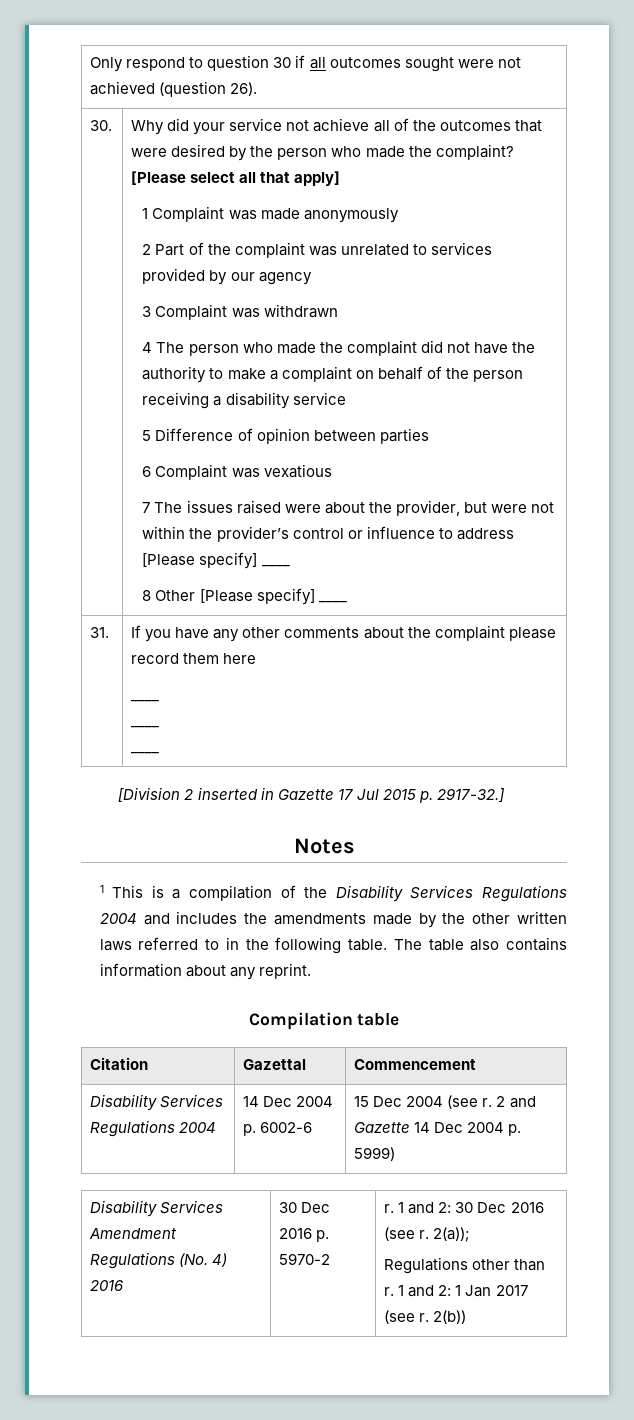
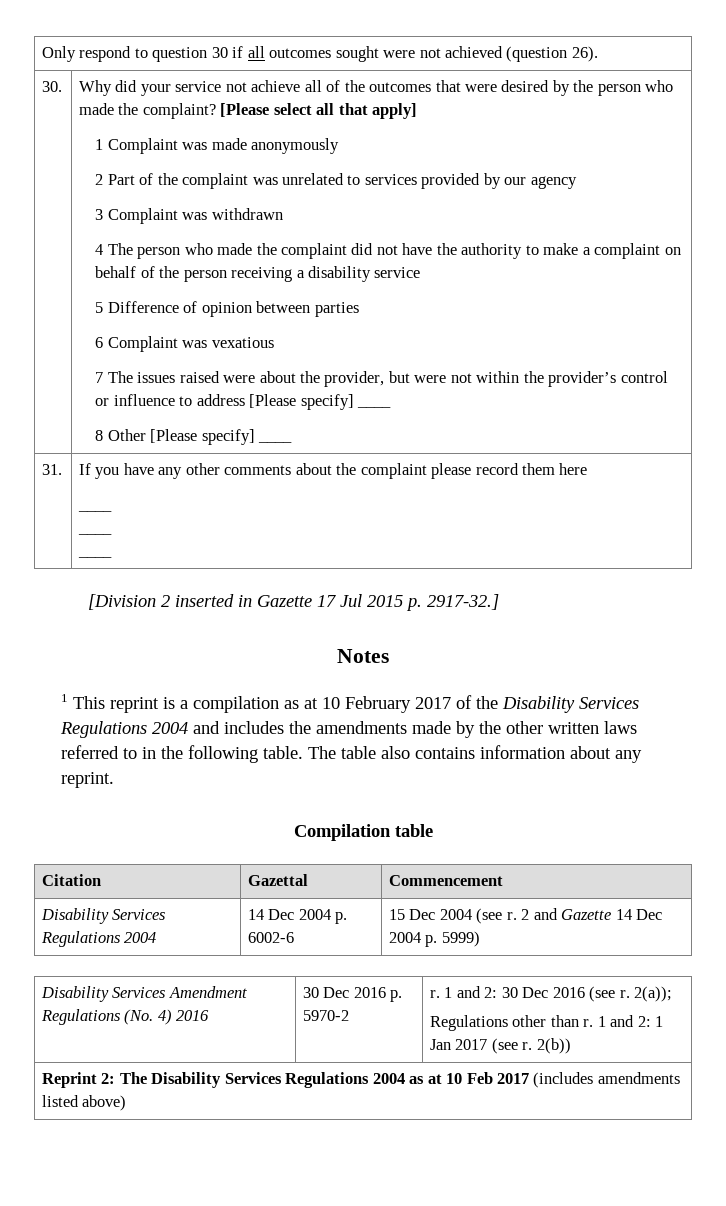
- 1 This is a compilation of the Disability Services Regulations 2004 and includes the amendments made by the other written laws referred to in the following table.
+ 1 This reprint is a compilation as at 10 February 2017 of the Disability Services Regulations 2004 and includes the amendments made by the other written laws referred to in the following table.
+ Reprint 2: The Disability Services Regulations 2004 as at 10 Feb 2017 (includes amendments listed above)

